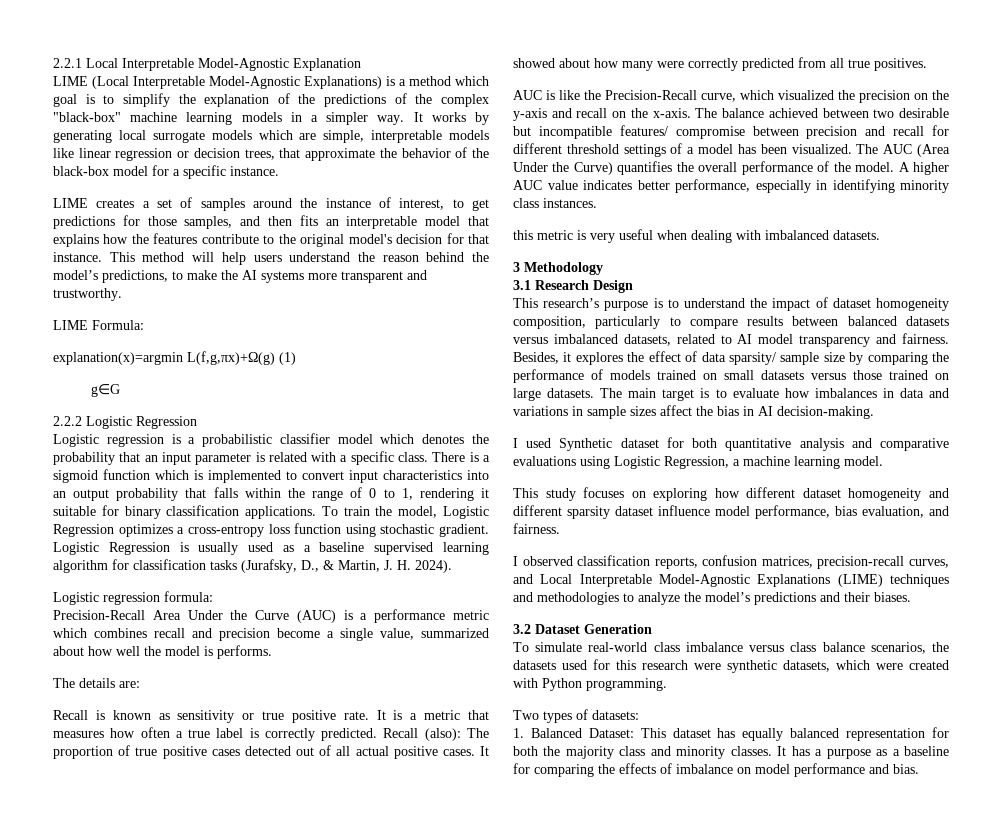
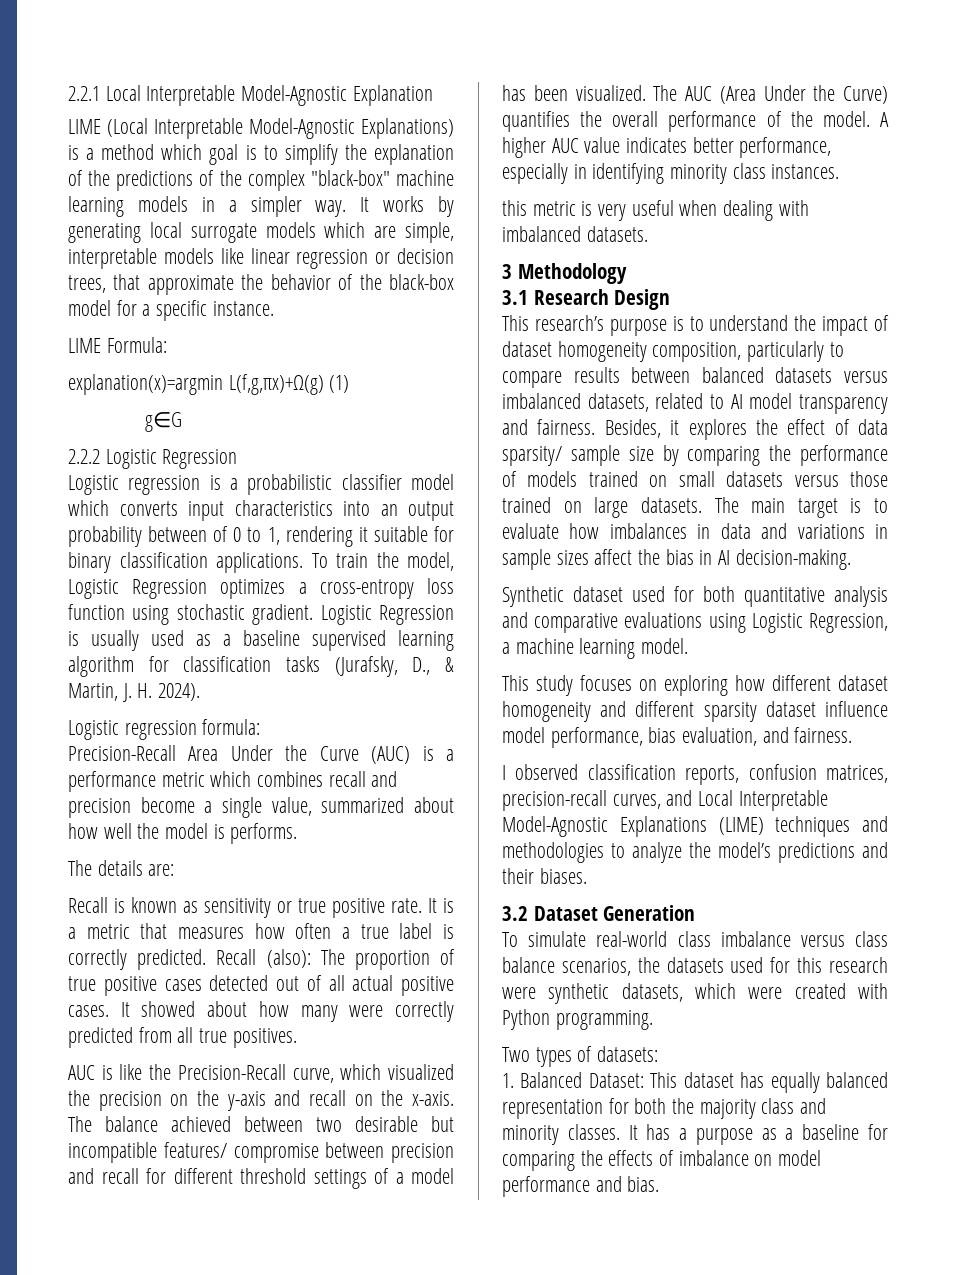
- LIME creates a set of samples around the instance of interest, to get predictions for those samples, and then fits an interpretable model that explains how the features contribute to the original model's decision for that instance. This method will help users understand the reason behind the model’s predictions, to make the AI systems more transparent and trustworthy.
- Logistic regression is a probabilistic classifier model which denotes the probability that an input parameter is related with a specific class. There is a sigmoid function which is implemented to convert input characteristics into an output probability that falls within the range of 0 to 1, rendering it suitable for binary classification applications.
+ Logistic regression is a probabilistic classifier model which converts input characteristics into an output probability between of 0 to 1, rendering it suitable for binary classification applications.
- I used Synthetic dataset for both quantitative analysis and comparative evaluations using Logistic Regression, a machine learning model.
+ Synthetic dataset used for both quantitative analysis and comparative evaluations using Logistic Regression, a machine learning model.

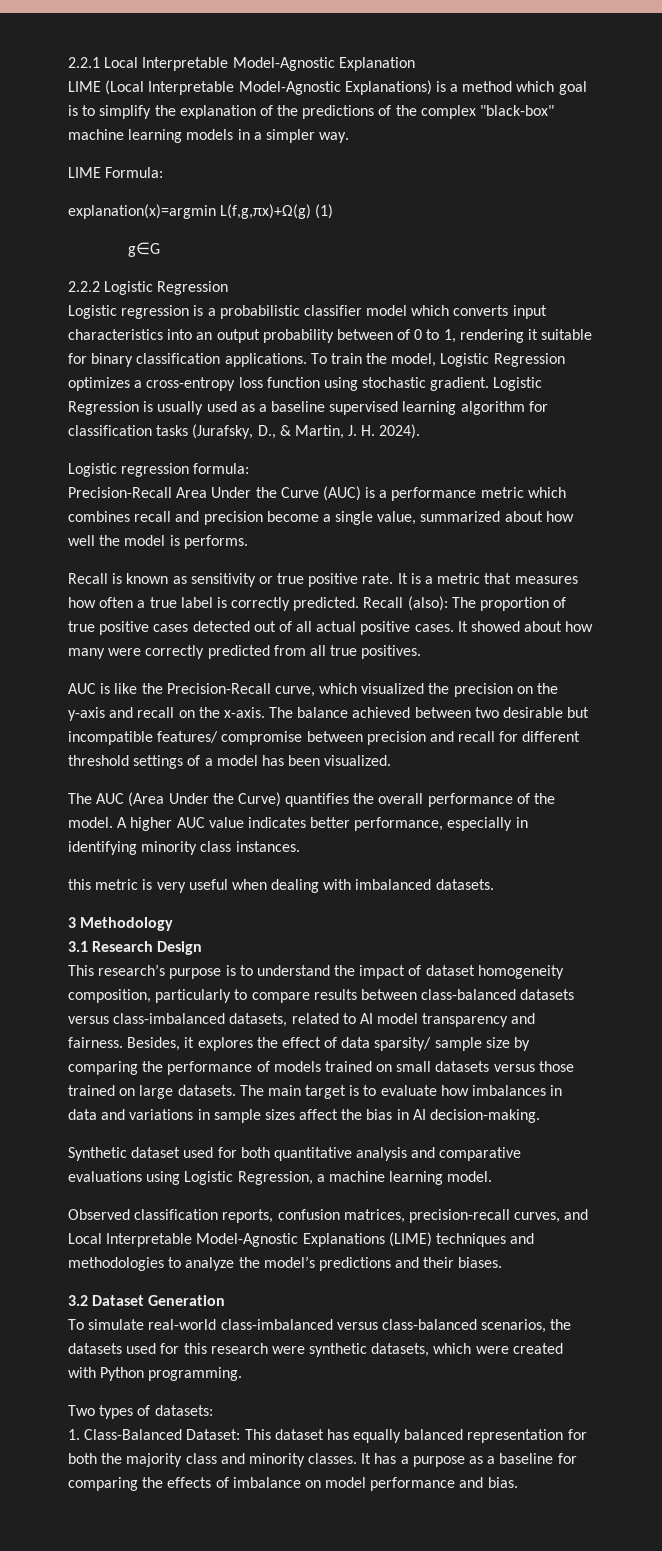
- It works by generating local surrogate models which are simple, interpretable models like linear regression or decision trees, that approximate the behavior of the black-box model for a specific instance.
- The details are:
- The balance achieved between two desirable but incompatible features/ compromise between precision and recall for different threshold settings of a model has been visualized. The AUC (Area Under the Curve) quantifies the overall performance of the model.
+ The balance achieved between two desirable but incompatible features/ compromise between precision and recall for different threshold settings of a model has been visualized.
+ The AUC (Area Under the Curve) quantifies the overall performance of the model.
- This research’s purpose is to understand the impact of dataset homogeneity composition, particularly to compare results between balanced datasets versus imbalanced datasets, related to AI model transparency and fairness.
+ This research’s purpose is to understand the impact of dataset homogeneity composition, particularly to compare results between class-balanced datasets versus class-imbalanced datasets, related to AI model transparency and fairness.
- This study focuses on exploring how different dataset homogeneity and different sparsity dataset influence model performance, bias evaluation, and fairness.
- I observed classification reports, confusion matrices, precision-recall curves, and Local Interpretable Model-Agnostic Explanations (LIME) techniques and methodologies to analyze the model’s predictions and their biases.
+ Observed classification reports, confusion matrices, precision-recall curves, and Local Interpretable Model-Agnostic Explanations (LIME) techniques and methodologies to analyze the model’s predictions and their biases.
- To simulate real-world class imbalance versus class balance scenarios, the datasets used for this research were synthetic datasets, which were created with Python programming.
+ To simulate real-world class-imbalanced versus class-balanced scenarios, the datasets used for this research were synthetic datasets, which were created with Python programming.
- 1. Balanced Dataset: This dataset has equally balanced representation for both the majority class and minority classes.
+ 1. Class-Balanced Dataset: This dataset has equally balanced representation for both the majority class and minority classes.

